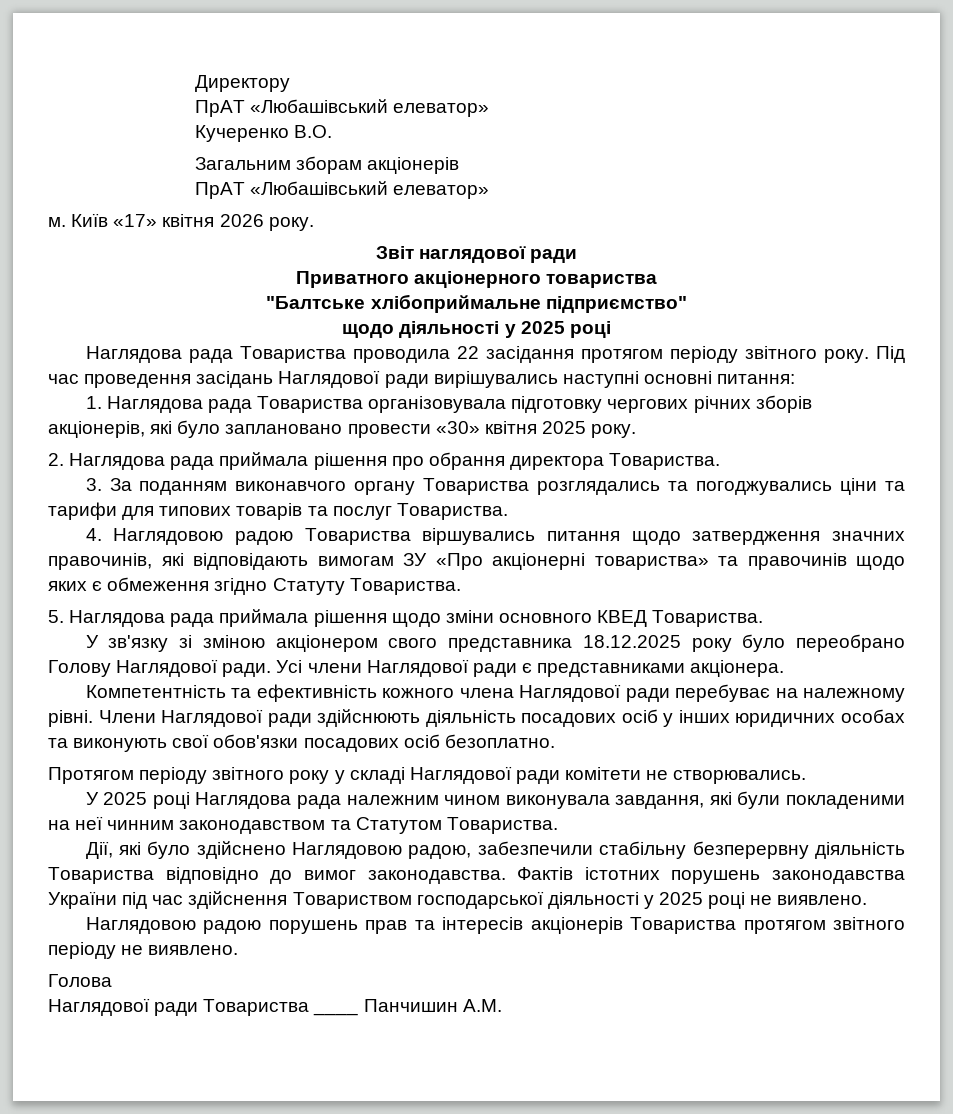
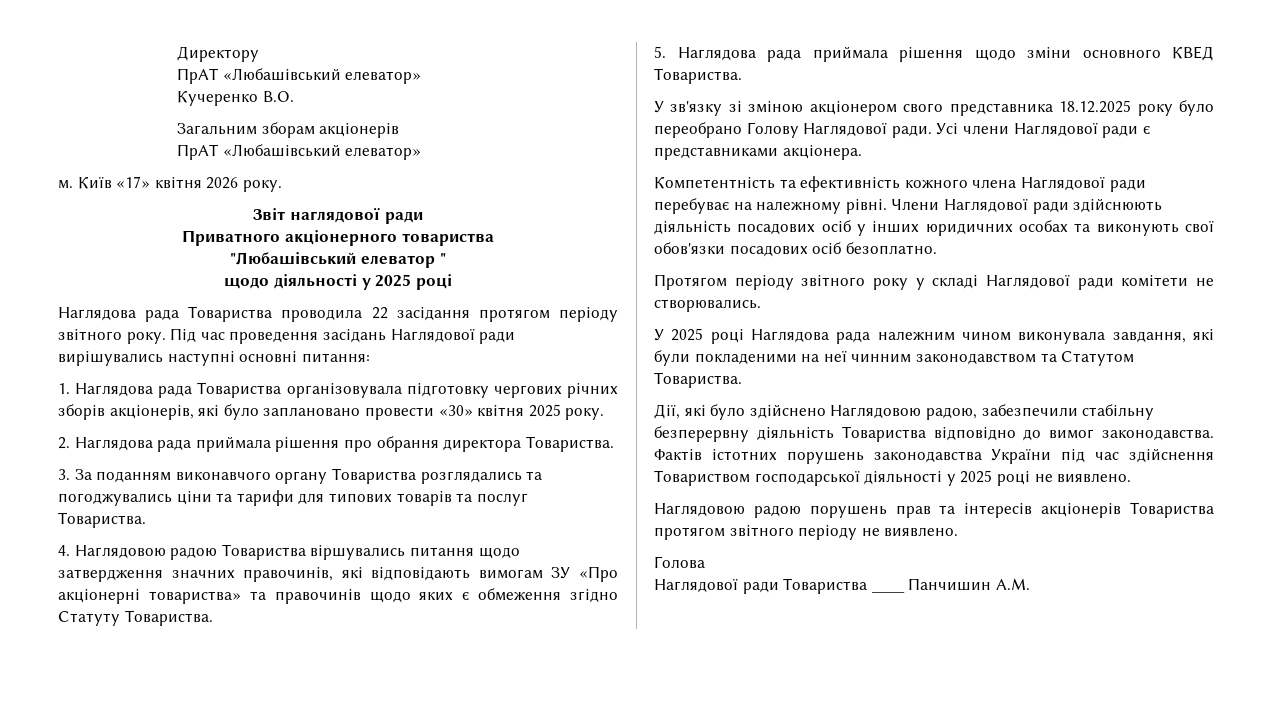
- "Балтське хлібоприймальне підприємство"
+ "Любашівський елеватор "

